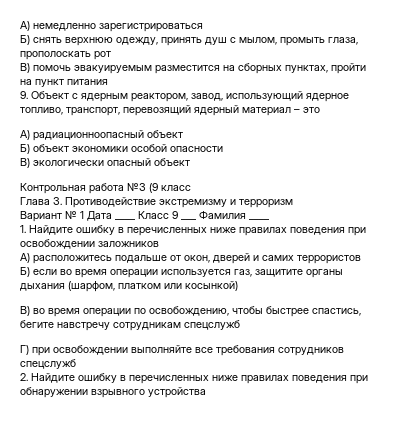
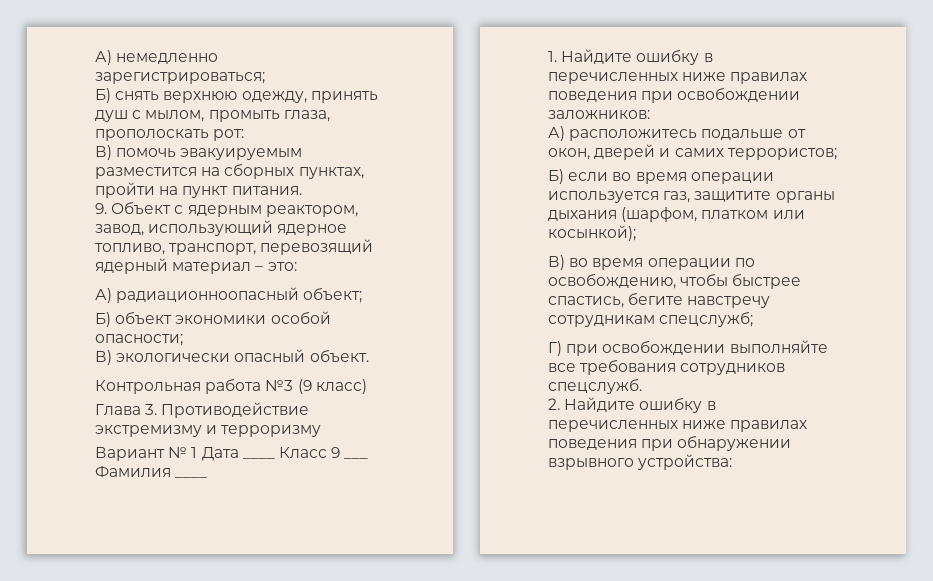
- А) немедленно зарегистрироваться
+ А) немедленно зарегистрироваться;
- Б) снять верхнюю одежду, принять душ с мылом, промыть глаза, прополоскать рот
+ Б) снять верхнюю одежду, принять душ с мылом, промыть глаза, прополоскать рот:
- В) помочь эвакуируемым разместится на сборных пунктах, пройти на пункт питания
+ В) помочь эвакуируемым разместится на сборных пунктах, пройти на пункт питания.
- 9. Объект с ядерным реактором, завод, использующий ядерное топливо, транспорт, перевозящий ядерный материал – это
+ 9. Объект с ядерным реактором, завод, использующий ядерное топливо, транспорт, перевозящий ядерный материал – это:
- А) радиационноопасный объект
+ А) радиационноопасный объект;
- Б) объект экономики особой опасности
+ Б) объект экономики особой опасности;
- В) экологически опасный объект
+ В) экологически опасный объект.
- Контрольная работа №3 (9 класс
+ Контрольная работа №3 (9 класс)
- Глава 3. Противодействие экстремизму и терроризм
+ Глава 3. Противодействие экстремизму и терроризму
- 1. Найдите ошибку в перечисленных ниже правилах поведения при освобождении заложников
+ 1. Найдите ошибку в перечисленных ниже правилах поведения при освобождении заложников:
- А) расположитесь подальше от окон, дверей и самих террористов
+ А) расположитесь подальше от окон, дверей и самих террористов;
- Б) если во время операции используется газ, защитите органы дыхания (шарфом, платком или косынкой)
+ Б) если во время операции используется газ, защитите органы дыхания (шарфом, платком или косынкой);
- В) во время операции по освобождению, чтобы быстрее спастись, бегите навстречу сотрудникам спецслужб
+ В) во время операции по освобождению, чтобы быстрее спастись, бегите навстречу сотрудникам спецслужб;
- Г) при освобождении выполняйте все требования сотрудников спецслужб
+ Г) при освобождении выполняйте все требования сотрудников спецслужб.
- 2. Найдите ошибку в перечисленных ниже правилах поведения при обнаружении взрывного устройства
+ 2. Найдите ошибку в перечисленных ниже правилах поведения при обнаружении взрывного устройства:

